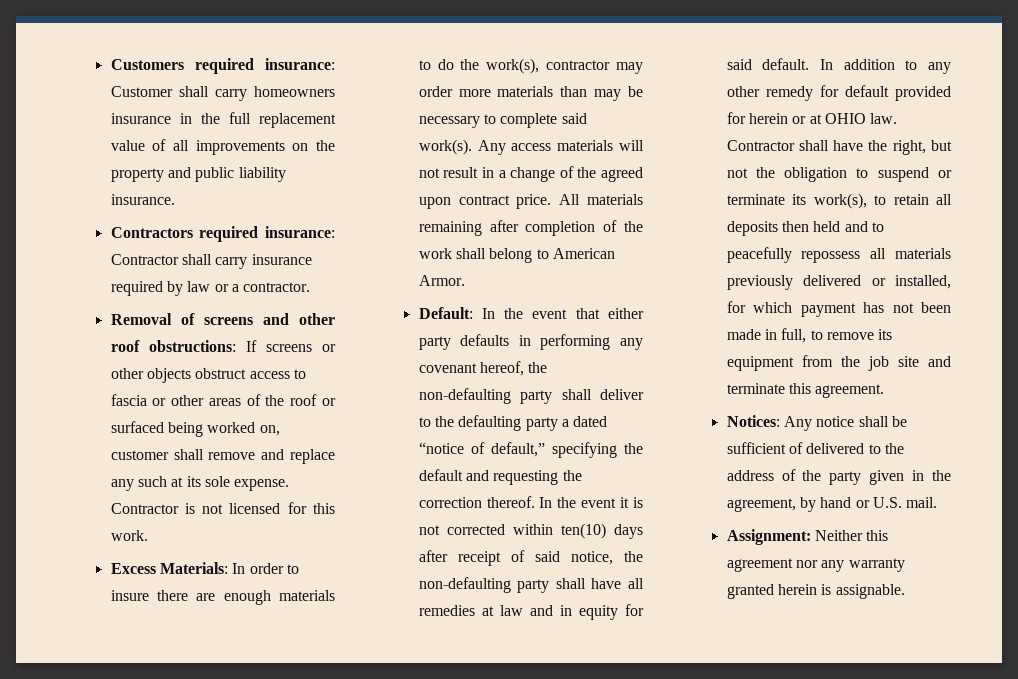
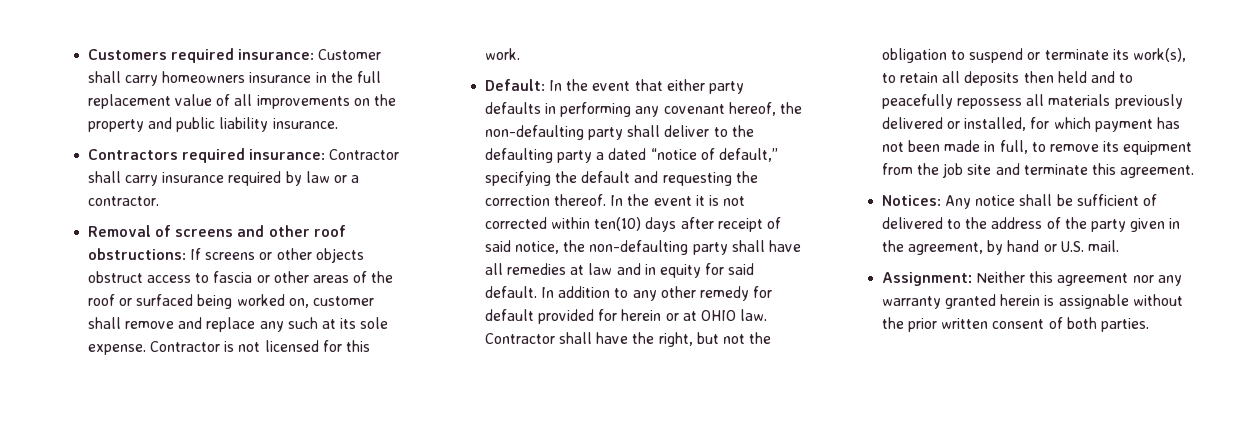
- Excess Materials: In order to insure there are enough materials to do the work(s), contractor may order more materials than may be necessary to complete said work(s). Any access materials will not result in a change of the agreed upon contract price. All materials remaining after completion of the work shall belong to American Armor.
- Assignment: Neither this agreement nor any warranty granted herein is assignable.
+ Assignment: Neither this agreement nor any warranty granted herein is assignable without the prior written consent of both parties.

